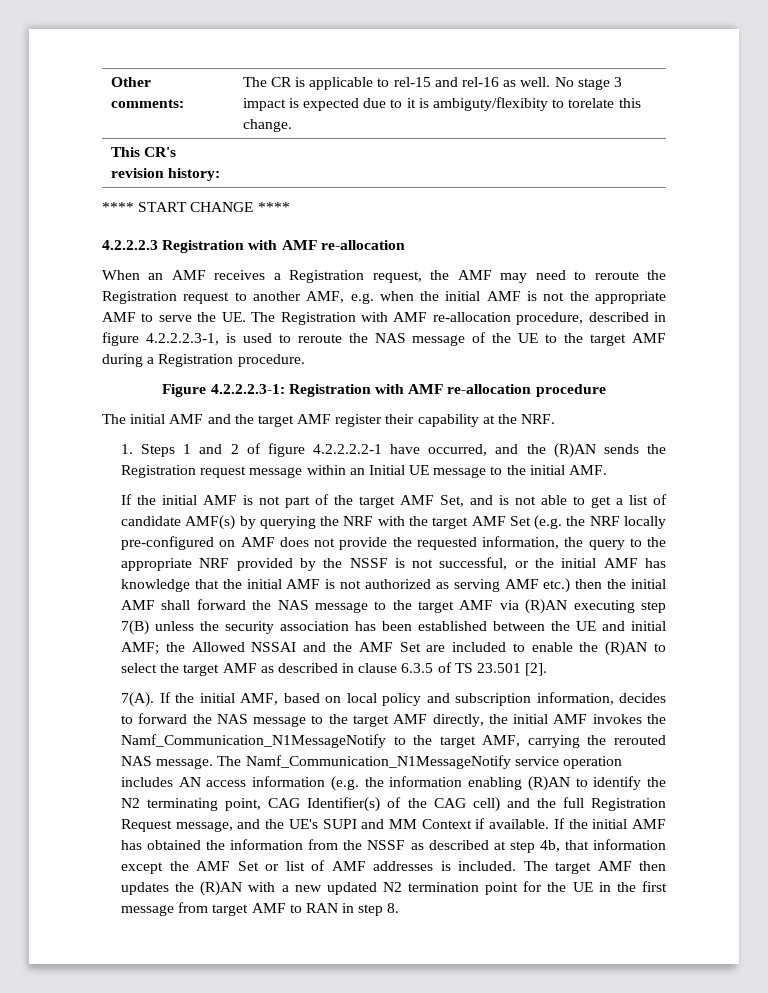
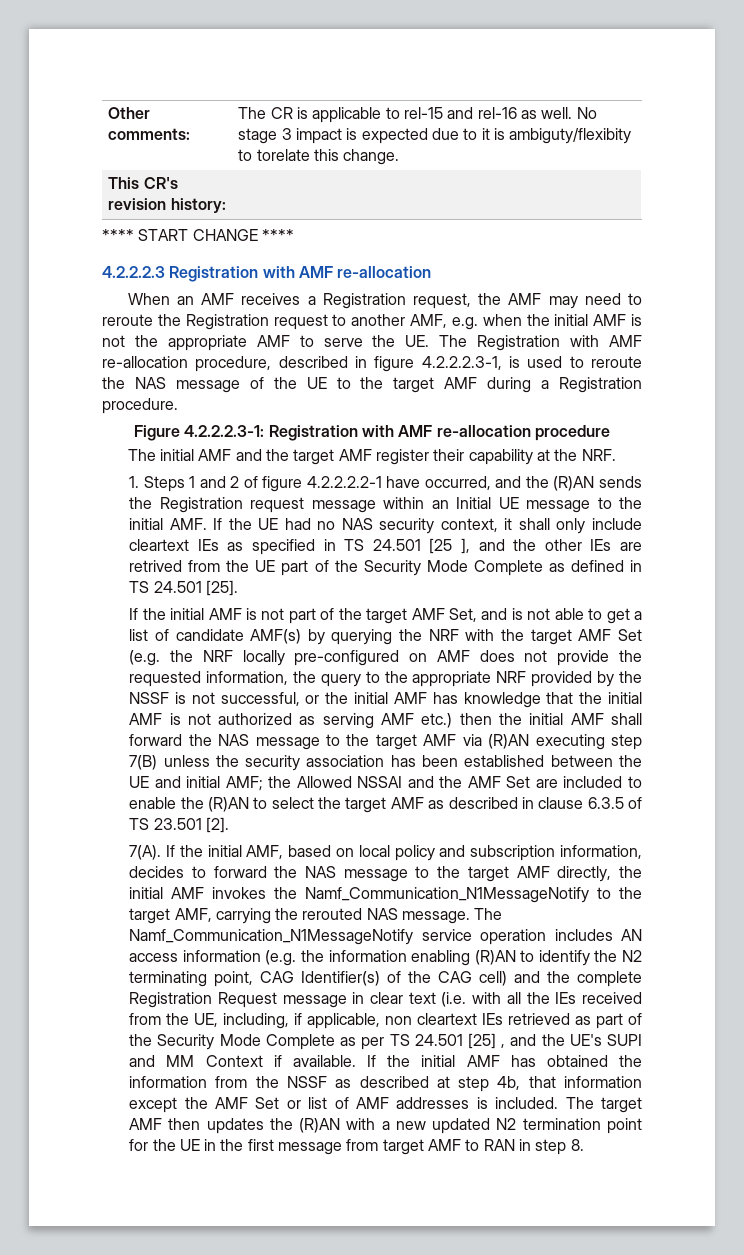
- 1. Steps 1 and 2 of figure 4.2.2.2.2-1 have occurred, and the (R)AN sends the Registration request message within an Initial UE message to the initial AMF.
+ 1. Steps 1 and 2 of figure 4.2.2.2.2-1 have occurred, and the (R)AN sends the Registration request message within an Initial UE message to the initial AMF. If the UE had no NAS security context, it shall only include cleartext IEs as specified in TS 24.501 [25 ], and the other IEs are retrived from the UE part of the Security Mode Complete as defined in TS 24.501 [25].
- The Namf_Communication_N1MessageNotify service operation includes AN access information (e.g. the information enabling (R)AN to identify the N2 terminating point, CAG Identifier(s) of the CAG cell) and the full Registration Request message, and the UE's SUPI and MM Context if available.
+ The Namf_Communication_N1MessageNotify service operation includes AN access information (e.g. the information enabling (R)AN to identify the N2 terminating point, CAG Identifier(s) of the CAG cell) and the complete Registration Request message in clear text (i.e. with all the IEs received from the UE, including, if applicable, non cleartext IEs retrieved as part of the Security Mode Complete as per TS 24.501 [25] , and the UE's SUPI and MM Context if available.

